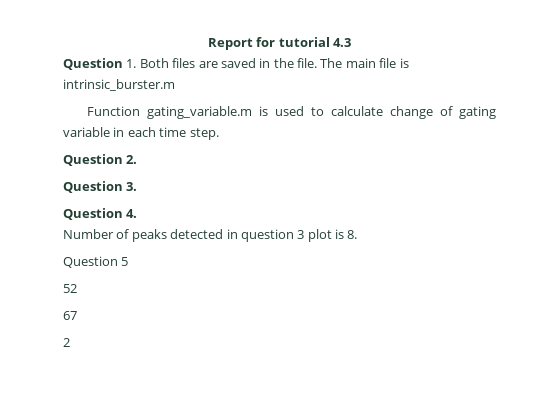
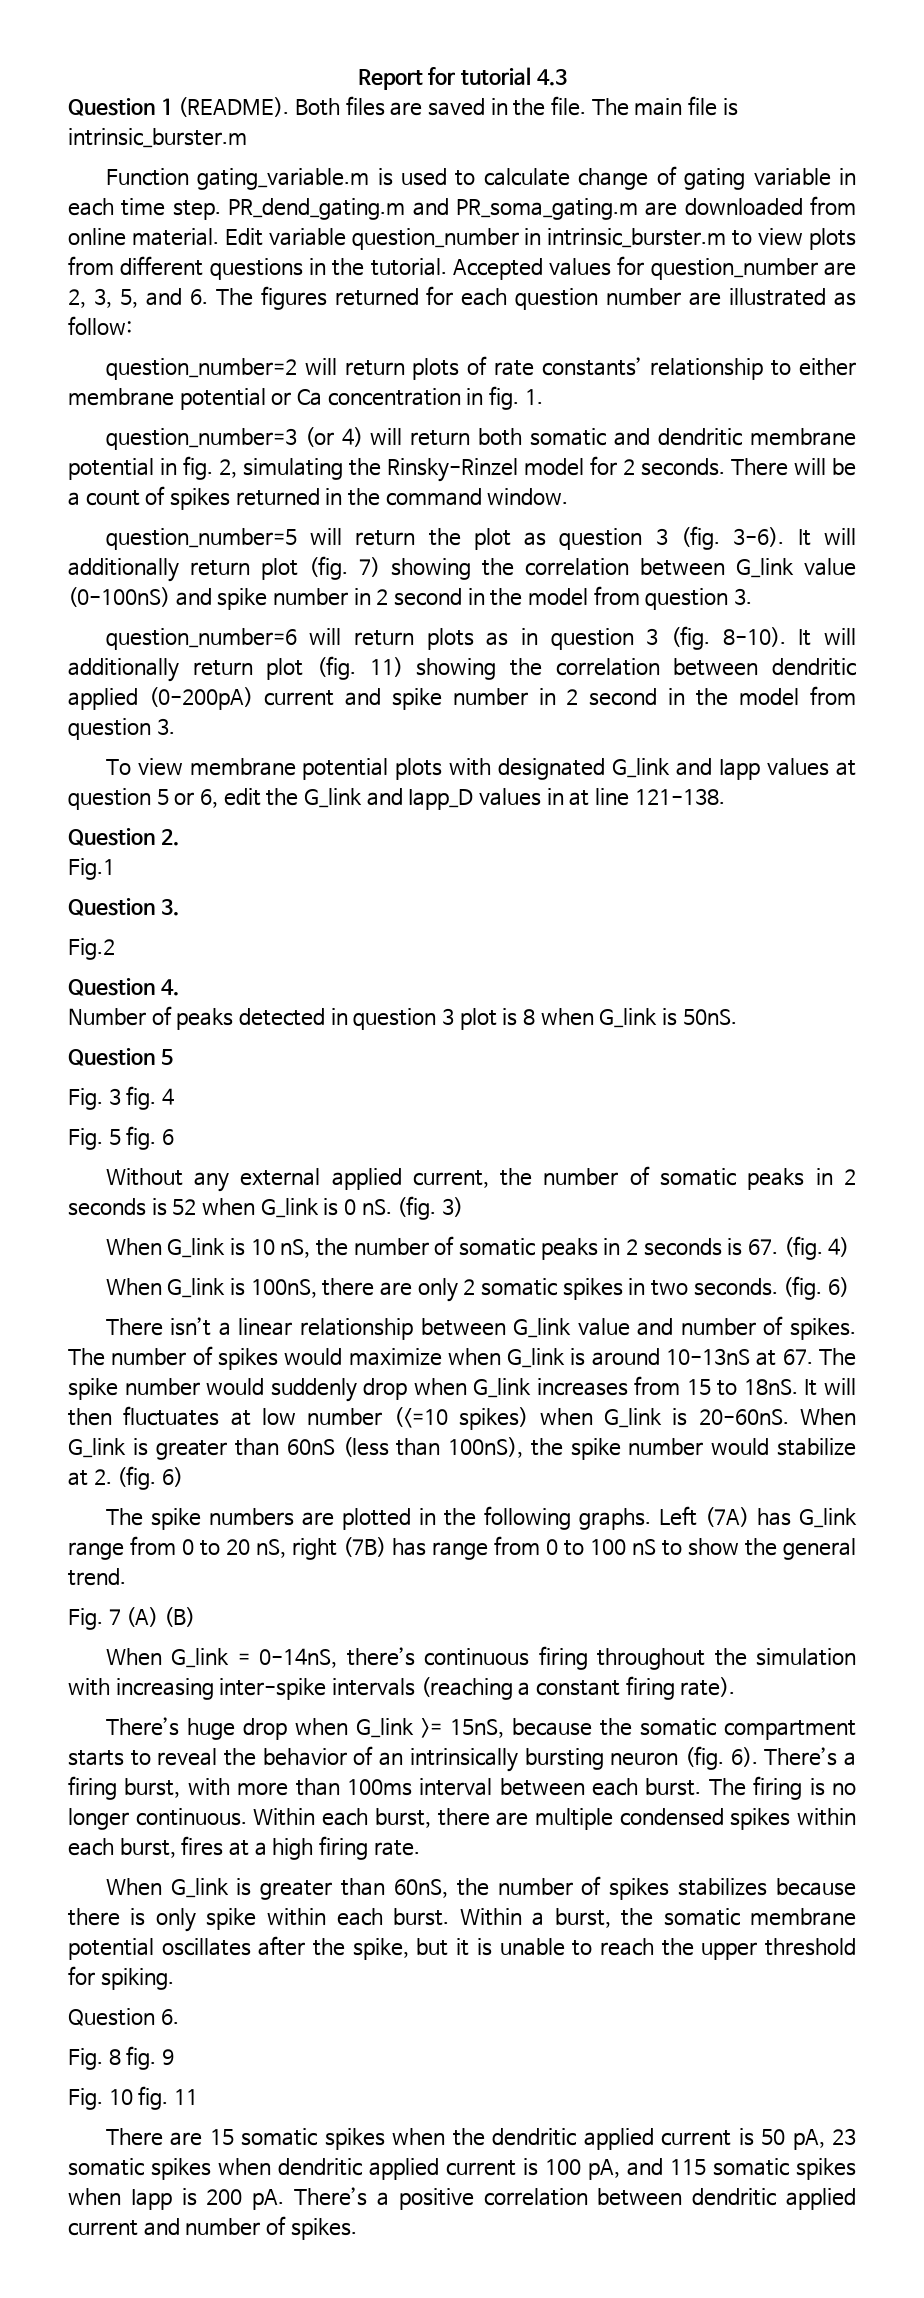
- Question 1. Both files are saved in the file.
+ Question 1 (README). Both files are saved in the file.
+ PR_dend_gating.m and PR_soma_gating.m are downloaded from online material. Edit variable question_number in intrinsic_burster.m to view plots from different questions in the tutorial. Accepted values for question_number are 2, 3, 5, and 6. The figures returned for each question number are illustrated as follow:
+ question_number=2 will return plots of rate constants’ relationship to either membrane potential or Ca concentration in fig. 1.
+ question_number=3 (or 4) will return both somatic and dendritic membrane potential in fig. 2, simulating the Rinsky-Rinzel model for 2 seconds. There will be a count of spikes returned in the command window.
+ question_number=5 will return the plot as question 3 (fig. 3-6). It will additionally return plot (fig. 7) showing the correlation between G_link value (0-100nS) and spike number in 2 second in the model from question 3.
+ question_number=6 will return plots as in question 3 (fig. 8-10). It will additionally return plot (fig. 11) showing the correlation between dendritic applied (0-200pA) current and spike number in 2 second in the model from question 3.
+ To view membrane potential plots with designated G_link and Iapp values at question 5 or 6, edit the G_link and Iapp_D values in at line 121-138.
+ Fig.1
+ Fig.2
- Number of peaks detected in question 3 plot is 8.
+ Number of peaks detected in question 3 plot is 8 when G_link is 50nS.
  Question 5
- 52
- 67
- 2
+ Fig. 3 fig. 4
+ Fig. 5 fig. 6
+ Without any external applied current, the number of somatic peaks in 2 seconds is 52 when G_link is 0 nS. (fig. 3)
+ When G_link is 10 nS, the number of somatic peaks in 2 seconds is 67. (fig. 4)
+ When G_link is 100nS, there are only 2 somatic spikes in two seconds. (fig. 6)
+ There isn’t a linear relationship between G_link value and number of spikes. The number of spikes would maximize when G_link is around 10-13nS at 67. The spike number would suddenly drop when G_link increases from 15 to 18nS. It will then fluctuates at low number (<=10 spikes) when G_link is 20-60nS. When G_link is greater than 60nS (less than 100nS), the spike number would stabilize at 2. (fig. 6)
+ The spike numbers are plotted in the following graphs. Left (7A) has G_link range from 0 to 20 nS, right (7B) has range from 0 to 100 nS to show the general trend.
+ Fig. 7 (A) (B)
+ When G_link = 0-14nS, there’s continuous firing throughout the simulation with increasing inter-spike intervals (reaching a constant firing rate).
+ There’s huge drop when G_link >= 15nS, because the somatic compartment starts to reveal the behavior of an intrinsically bursting neuron (fig. 6). There’s a firing burst, with more than 100ms interval between each burst. The firing is no longer continuous. Within each burst, there are multiple condensed spikes within each burst, fires at a high firing rate.
+ When G_link is greater than 60nS, the number of spikes stabilizes because there is only spike within each burst. Within a burst, the somatic membrane potential oscillates after the spike, but it is unable to reach the upper threshold for spiking.
+ Question 6.
+ Fig. 8 fig. 9
+ Fig. 10 fig. 11
+ There are 15 somatic spikes when the dendritic applied current is 50 pA, 23 somatic spikes when dendritic applied current is 100 pA, and 115 somatic spikes when Iapp is 200 pA. There’s a positive correlation between dendritic applied current and number of spikes.

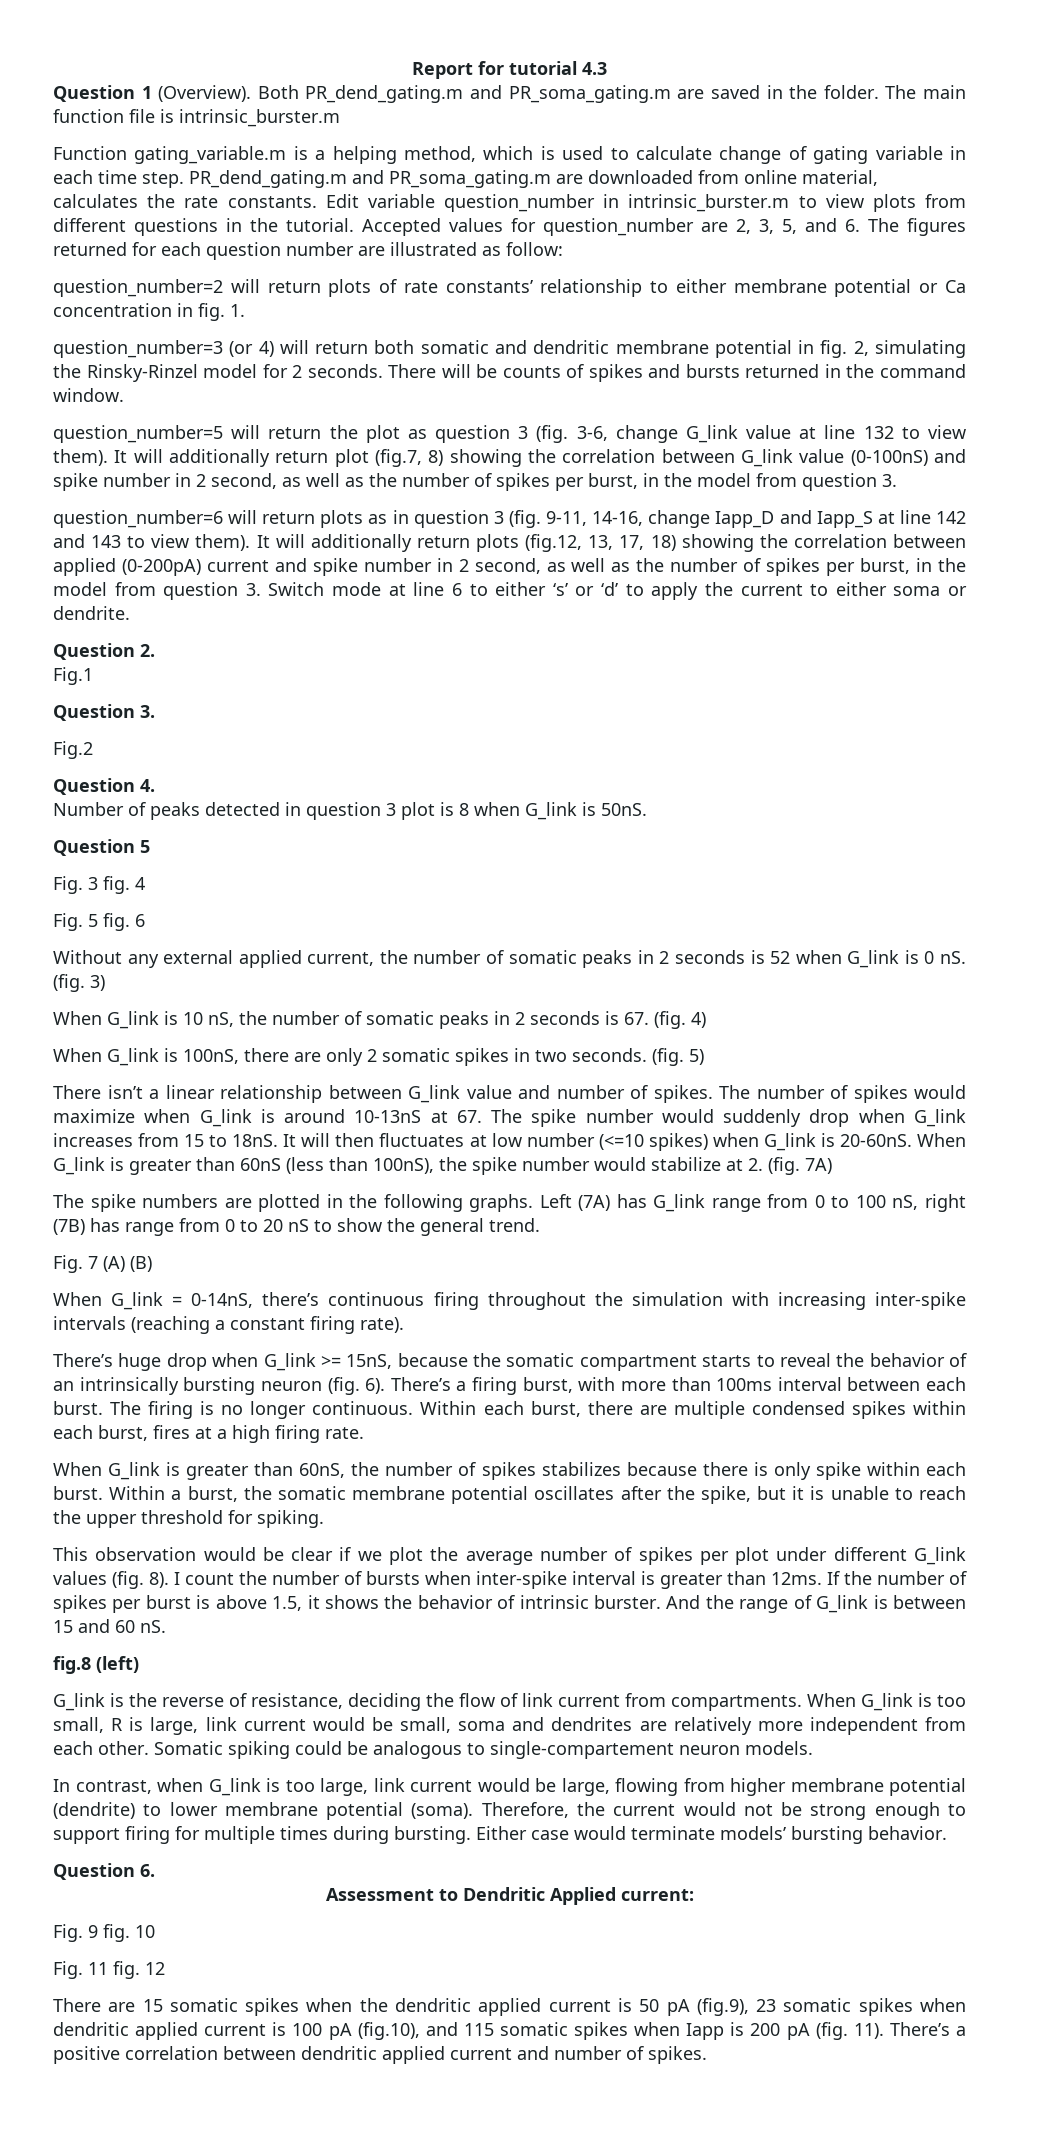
- Question 1 (README). Both files are saved in the file.
+ Question 1 (Overview). Both PR_dend_gating.m and PR_soma_gating.m are saved in the folder.
- The main file is intrinsic_burster.m
+ The main function file is intrinsic_burster.m
- Function gating_variable.m is used to calculate change of gating variable in each time step.
+ Function gating_variable.m is a helping method, which is used to calculate change of gating variable in each time step.
- PR_dend_gating.m and PR_soma_gating.m are downloaded from online material.
+ PR_dend_gating.m and PR_soma_gating.m are downloaded from online material, calculates the rate constants.
- There will be a count of spikes returned in the command window.
+ There will be counts of spikes and bursts returned in the command window.
- question_number=5 will return the plot as question 3 (fig. 3-6). It will additionally return plot (fig. 7) showing the correlation between G_link value (0-100nS) and spike number in 2 second in the model from question 3.
+ question_number=5 will return the plot as question 3 (fig. 3-6, change G_link value at line 132 to view them). It will additionally return plot (fig.7, 8) showing the correlation between G_link value (0-100nS) and spike number in 2 second, as well as the number of spikes per burst, in the model from question 3.
- question_number=6 will return plots as in question 3 (fig. 8-10). It will additionally return plot (fig. 11) showing the correlation between dendritic applied (0-200pA) current and spike number in 2 second in the model from question 3.
- To view membrane potential plots with designated G_link and Iapp values at question 5 or 6, edit the G_link and Iapp_D values in at line 121-138.
+ question_number=6 will return plots as in question 3 (fig. 9-11, 14-16, change Iapp_D and Iapp_S at line 142 and 143 to view them). It will additionally return plots (fig.12, 13, 17, 18) showing the correlation between applied (0-200pA) current and spike number in 2 second, as well as the number of spikes per burst, in the model from question 3. Switch mode at line 6 to either ‘s’ or ‘d’ to apply the current to either soma or dendrite.
- When G_link is 100nS, there are only 2 somatic spikes in two seconds. (fig. 6)
+ When G_link is 100nS, there are only 2 somatic spikes in two seconds. (fig. 5)
- When G_link is greater than 60nS (less than 100nS), the spike number would stabilize at 2. (fig. 6)
+ When G_link is greater than 60nS (less than 100nS), the spike number would stabilize at 2. (fig. 7A)
- Left (7A) has G_link range from 0 to 20 nS, right (7B) has range from 0 to 100 nS to show the general trend.
+ Left (7A) has G_link range from 0 to 100 nS, right (7B) has range from 0 to 20 nS to show the general trend.
+ This observation would be clear if we plot the average number of spikes per plot under different G_link values (fig. 8). I count the number of bursts when inter-spike interval is greater than 12ms. If the number of spikes per burst is above 1.5, it shows the behavior of intrinsic burster. And the range of G_link is between 15 and 60 nS.
+ fig.8 (left)
+ G_link is the reverse of resistance, deciding the flow of link current from compartments. When G_link is too small, R is large, link current would be small, soma and dendrites are relatively more independent from each other. Somatic spiking could be analogous to single-compartement neuron models.
+ In contrast, when G_link is too large, link current would be large, flowing from higher membrane potential (dendrite) to lower membrane potential (soma). Therefore, the current would not be strong enough to support firing for multiple times during bursting. Either case would terminate models’ bursting behavior.
  Question 6.
- Fig. 8 fig. 9
- Fig. 10 fig. 11
+ Assessment to Dendritic Applied current:
+ Fig. 9 fig. 10
+ Fig. 11 fig. 12
- There are 15 somatic spikes when the dendritic applied current is 50 pA, 23 somatic spikes when dendritic applied current is 100 pA, and 115 somatic spikes when Iapp is 200 pA.
+ There are 15 somatic spikes when the dendritic applied current is 50 pA (fig.9), 23 somatic spikes when dendritic applied current is 100 pA (fig.10), and 115 somatic spikes when Iapp is 200 pA (fig. 11).

